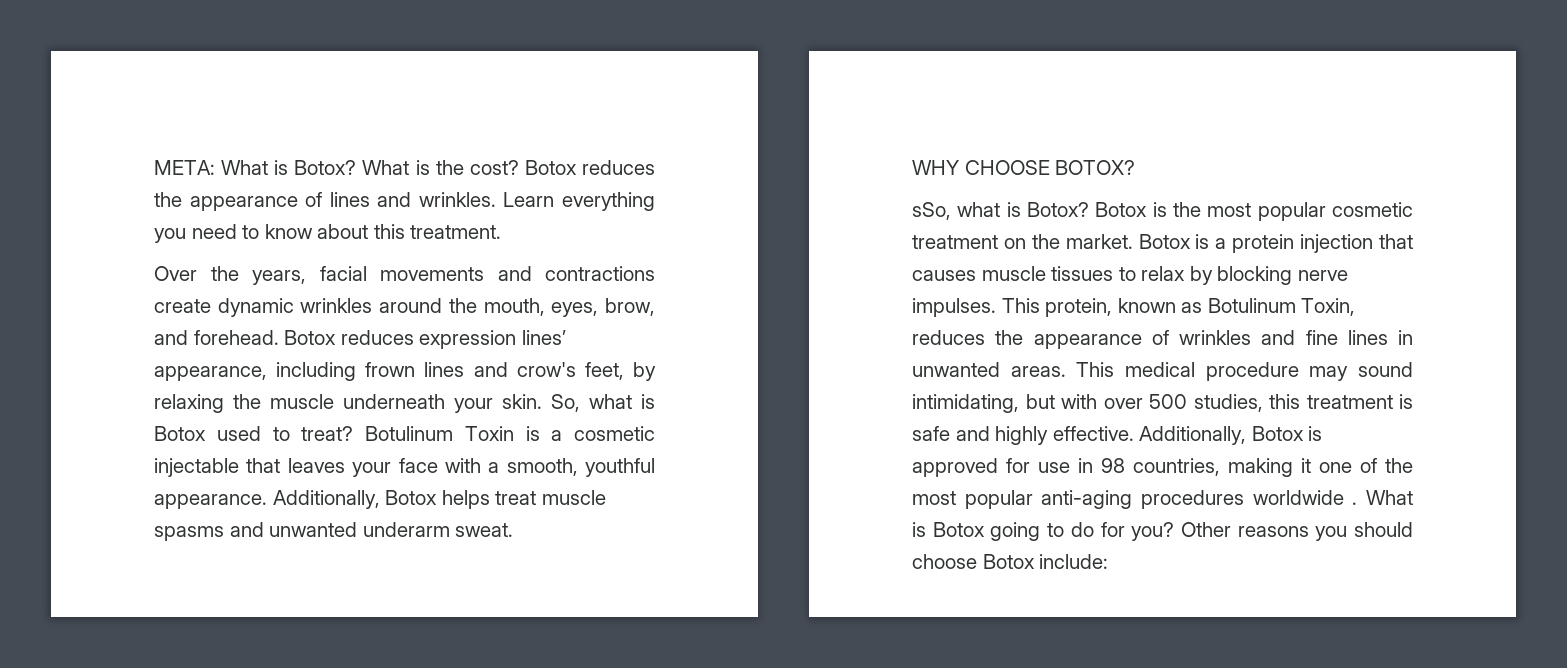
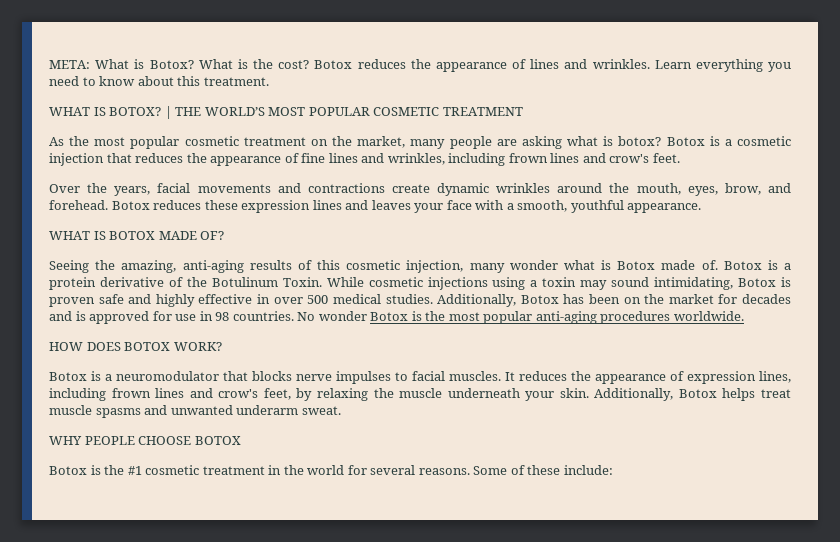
+ WHAT IS BOTOX? | THE WORLD’S MOST POPULAR COSMETIC TREATMENT
+ As the most popular cosmetic treatment on the market, many people are asking what is botox? Botox is a cosmetic injection that reduces the appearance of fine lines and wrinkles, including frown lines and crow's feet.
- Botox reduces expression lines’ appearance, including frown lines and crow's feet, by relaxing the muscle underneath your skin.
+ Botox reduces these expression lines and leaves your face with a smooth, youthful appearance.
+ WHAT IS BOTOX MADE OF?
+ Seeing the amazing, anti-aging results of this cosmetic injection, many wonder what is Botox made of. Botox is a protein derivative of the Botulinum Toxin. While cosmetic injections using a toxin may sound intimidating, Botox is proven safe and highly effective in over 500 medical studies. Additionally, Botox has been on the market for decades and is approved for use in 98 countries. No wonder Botox is the most popular anti-aging procedures worldwide.
+ HOW DOES BOTOX WORK?
+ Botox is a neuromodulator that blocks nerve impulses to facial muscles. It reduces the appearance of expression lines, including frown lines and crow's feet, by relaxing the muscle underneath your skin.
- So, what is Botox used to treat? Botulinum Toxin is a cosmetic injectable that leaves your face with a smooth, youthful appearance.
- WHY CHOOSE BOTOX?
- sSo, what is Botox? Botox is the most popular cosmetic treatment on the market. Botox is a protein injection that causes muscle tissues to relax by blocking nerve impulses. This protein, known as Botulinum Toxin, reduces the appearance of wrinkles and fine lines in unwanted areas. This medical procedure may sound intimidating, but with over 500 studies, this treatment is safe and highly effective. Additionally, Botox is approved for use in 98 countries, making it one of the most popular anti-aging procedures worldwide . What is Botox going to do for you? Other reasons you should choose Botox include:
+ WHY PEOPLE CHOOSE BOTOX
+ Botox is the #1 cosmetic treatment in the world for several reasons. Some of these include:

